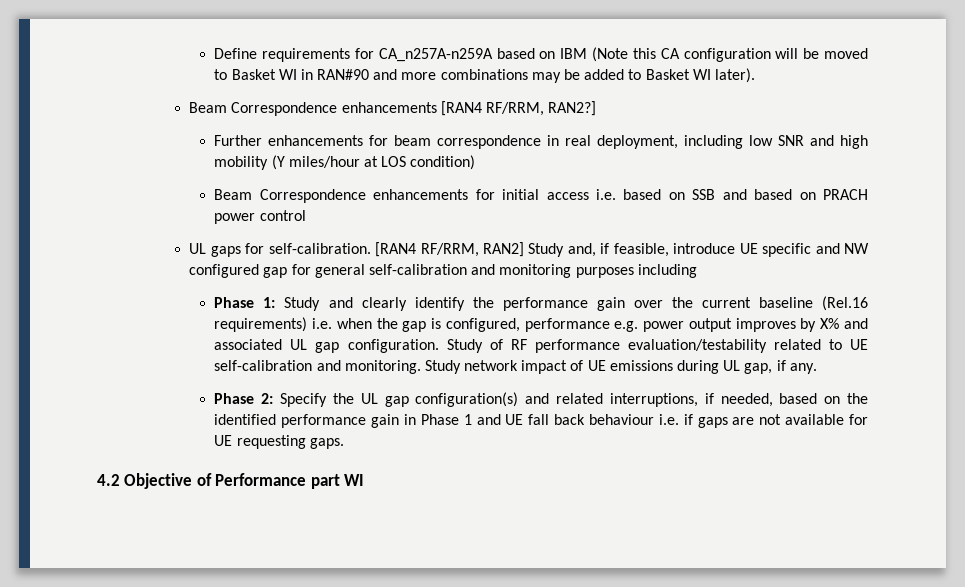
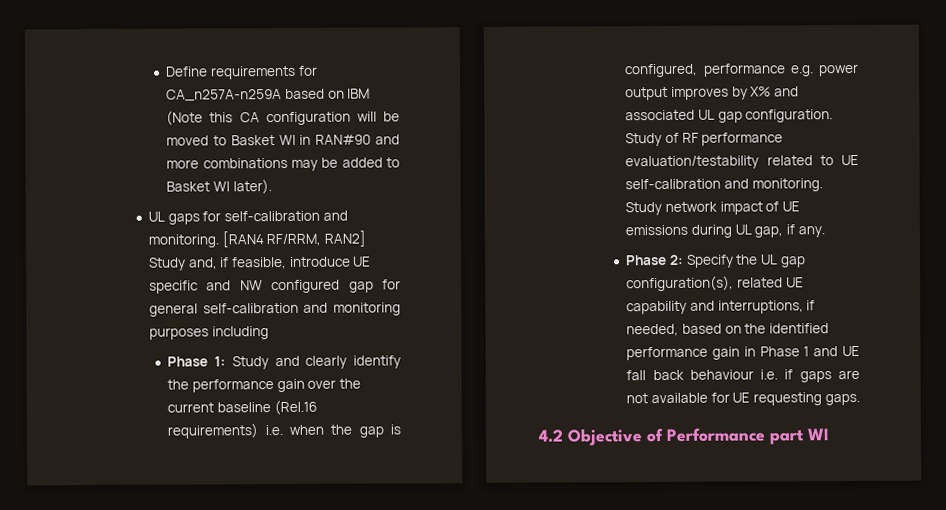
- Beam Correspondence enhancements [RAN4 RF/RRM, RAN2?]
- Further enhancements for beam correspondence in real deployment, including low SNR and high mobility (Y miles/hour at LOS condition)
- Beam Correspondence enhancements for initial access i.e. based on SSB and based on PRACH power control
- UL gaps for self-calibration.
+ UL gaps for self-calibration and monitoring.
- Phase 2: Specify the UL gap configuration(s) and related interruptions, if needed, based on the identified performance gain in Phase 1 and UE fall back behaviour i.e. if gaps are not available for UE requesting gaps.
+ Phase 2: Specify the UL gap configuration(s), related UE capability and interruptions, if needed, based on the identified performance gain in Phase 1 and UE fall back behaviour i.e. if gaps are not available for UE requesting gaps.

